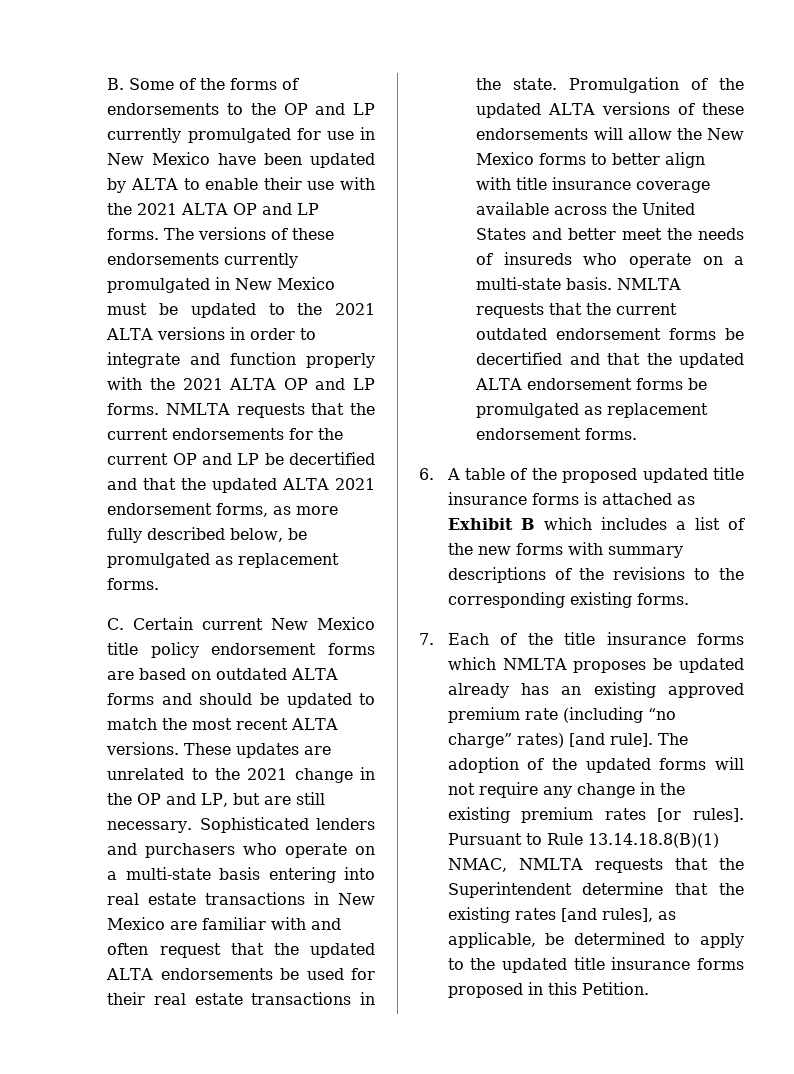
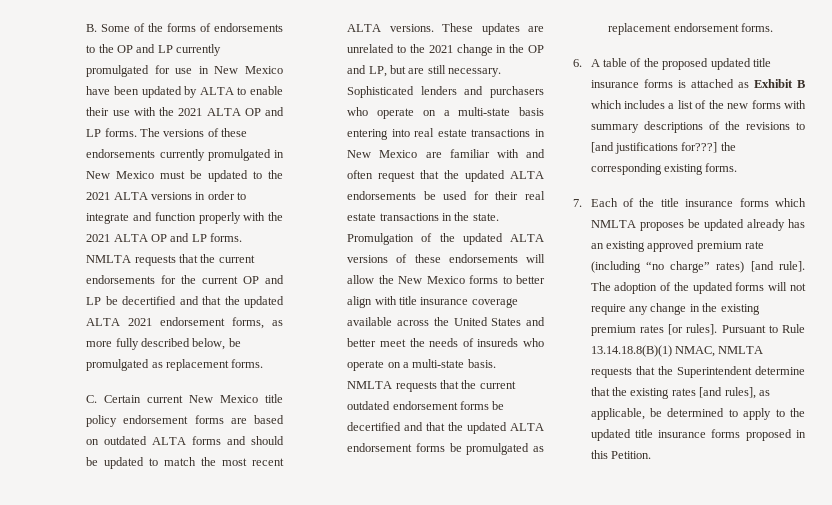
- 6. A table of the proposed updated title insurance forms is attached as Exhibit B which includes a list of the new forms with summary descriptions of the revisions to the corresponding existing forms.
+ 6. A table of the proposed updated title insurance forms is attached as Exhibit B which includes a list of the new forms with summary descriptions of the revisions to [and justifications for???] the corresponding existing forms.

